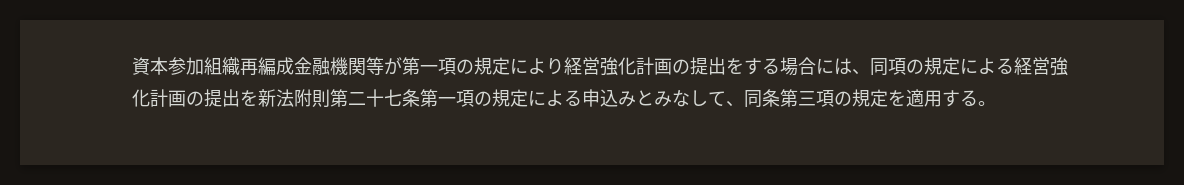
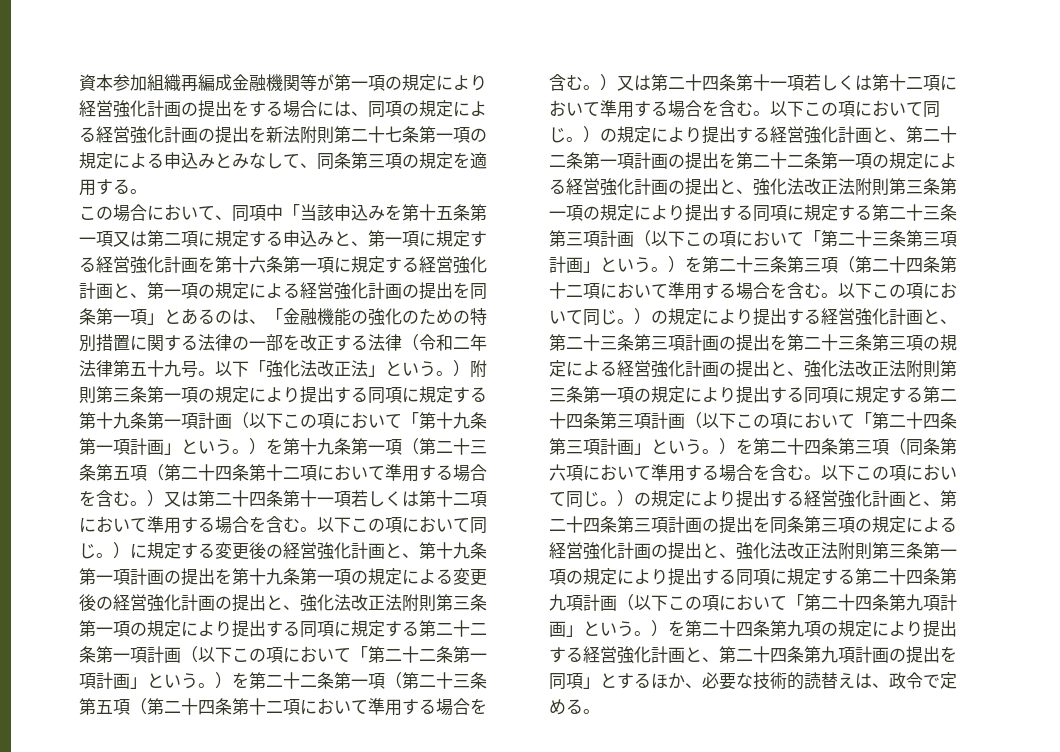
+ この場合において、同項中「当該申込みを第十五条第一項又は第二項に規定する申込みと、第一項に規定する経営強化計画を第十六条第一項に規定する経営強化計画と、第一項の規定による経営強化計画の提出を同条第一項」とあるのは、「金融機能の強化のための特別措置に関する法律の一部を改正する法律（令和二年法律第五十九号。以下「強化法改正法」という。）附則第三条第一項の規定により提出する同項に規定する第十九条第一項計画（以下この項において「第十九条第一項計画」という。）を第十九条第一項（第二十三条第五項（第二十四条第十二項において準用する場合を含む。）又は第二十四条第十一項若しくは第十二項において準用する場合を含む。以下この項において同じ。）に規定する変更後の経営強化計画と、第十九条第一項計画の提出を第十九条第一項の規定による変更後の経営強化計画の提出と、強化法改正法附則第三条第一項の規定により提出する同項に規定する第二十二条第一項計画（以下この項において「第二十二条第一項計画」という。）を第二十二条第一項（第二十三条第五項（第二十四条第十二項において準用する場合を含む。）又は第二十四条第十一項若しくは第十二項において準用する場合を含む。以下この項において同じ。）の規定により提出する経営強化計画と、第二十二条第一項計画の提出を第二十二条第一項の規定による経営強化計画の提出と、強化法改正法附則第三条第一項の規定により提出する同項に規定する第二十三条第三項計画（以下この項において「第二十三条第三項計画」という。）を第二十三条第三項（第二十四条第十二項において準用する場合を含む。以下この項において同じ。）の規定により提出する経営強化計画と、第二十三条第三項計画の提出を第二十三条第三項の規定による経営強化計画の提出と、強化法改正法附則第三条第一項の規定により提出する同項に規定する第二十四条第三項計画（以下この項において「第二十四条第三項計画」という。）を第二十四条第三項（同条第六項において準用する場合を含む。以下この項において同じ。）の規定により提出する経営強化計画と、第二十四条第三項計画の提出を同条第三項の規定による経営強化計画の提出と、強化法改正法附則第三条第一項の規定により提出する同項に規定する第二十四条第九項計画（以下この項において「第二十四条第九項計画」という。）を第二十四条第九項の規定により提出する経営強化計画と、第二十四条第九項計画の提出を同項」とするほか、必要な技術的読替えは、政令で定める。

